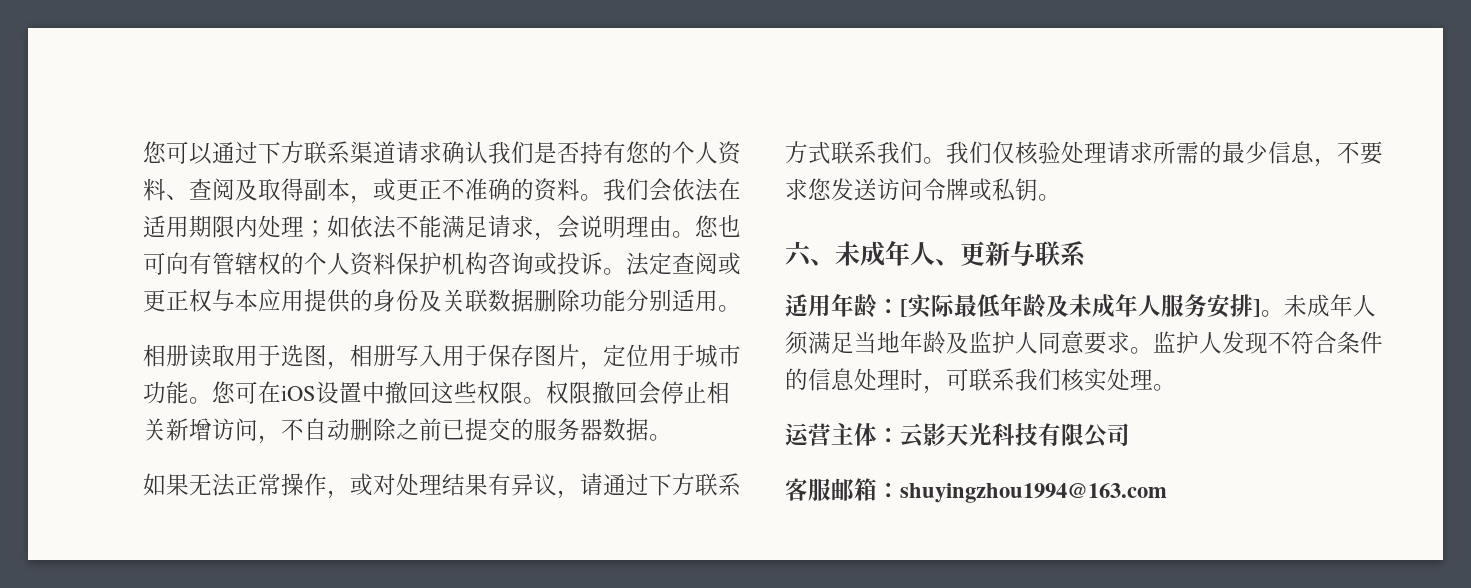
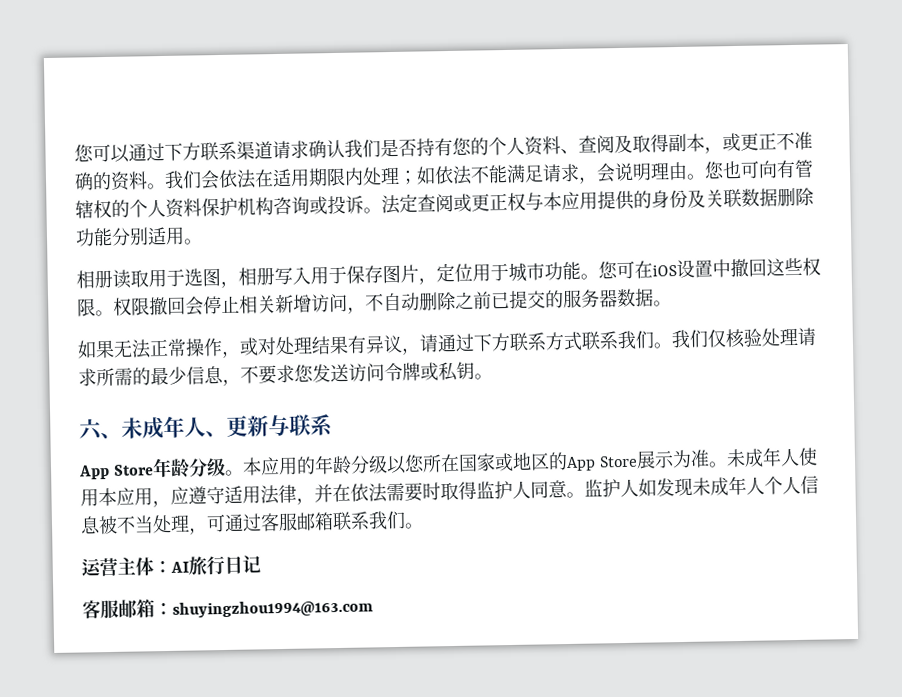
- 适用年龄：[实际最低年龄及未成年人服务安排]。未成年人须满足当地年龄及监护人同意要求。
+ App Store年龄分级。本应用的年龄分级以您所在国家或地区的App Store展示为准。未成年人使用本应用，应遵守适用法律，并在依法需要时取得监护人同意。
- 监护人发现不符合条件的信息处理时，可联系我们核实处理。
- 运营主体：云影天光科技有限公司
+ 监护人如发现未成年人个人信息被不当处理，可通过客服邮箱联系我们。
+ 运营主体：AI旅行日记

